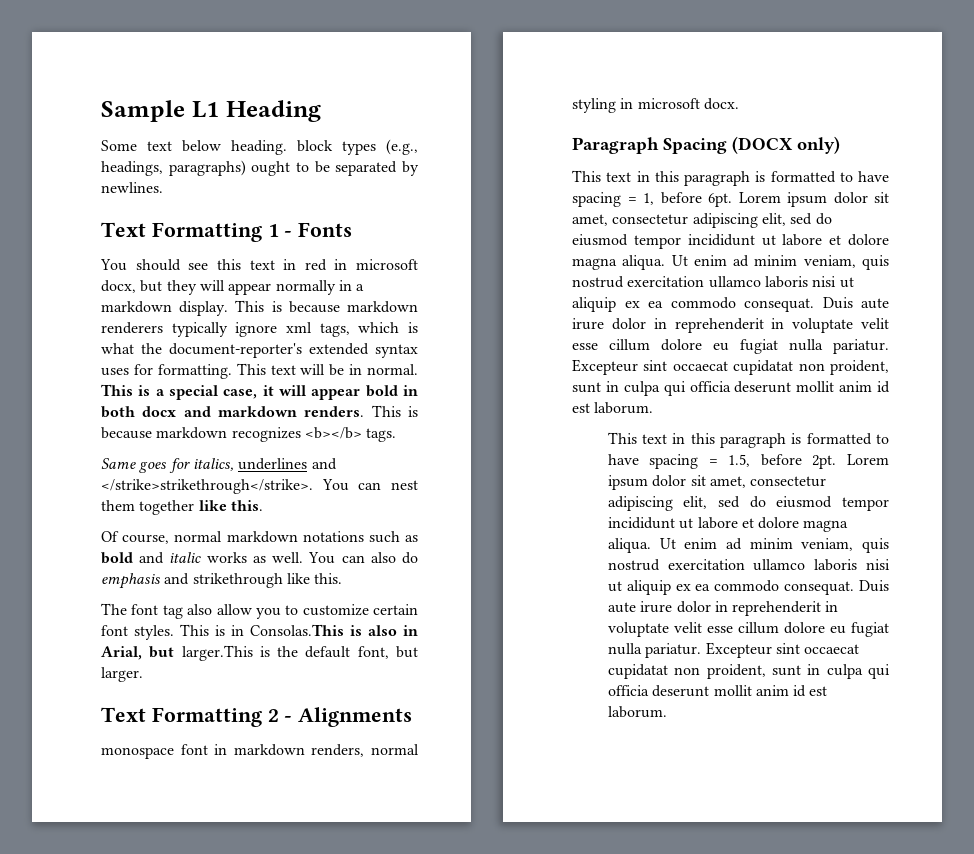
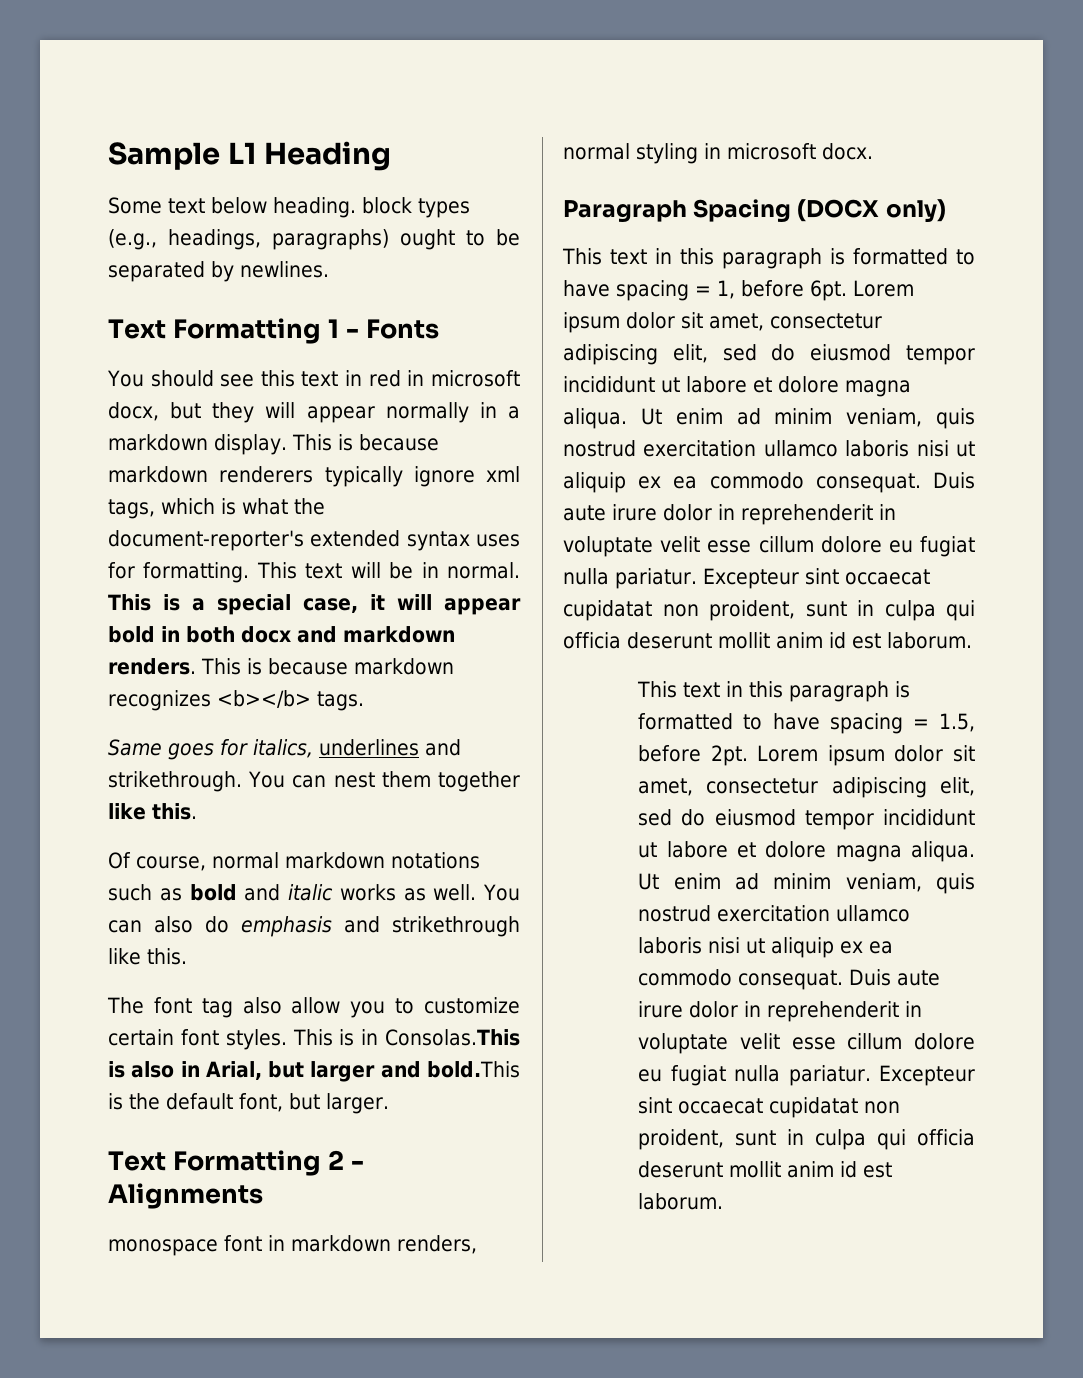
- Same goes for italics, underlines and </strike>strikethrough</strike>.
+ Same goes for italics, underlines and strikethrough.
- This is in Consolas.This is also in Arial, but larger.This is the default font, but larger.
+ This is in Consolas.This is also in Arial, but larger and bold.This is the default font, but larger.

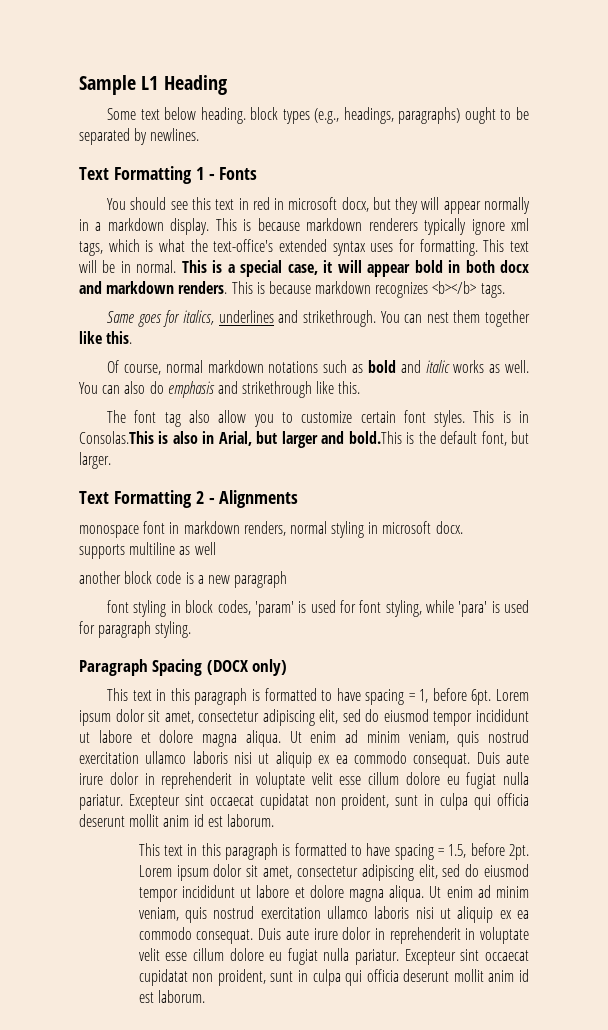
- This is because markdown renderers typically ignore xml tags, which is what the document-reporter's extended syntax uses for formatting.
+ This is because markdown renderers typically ignore xml tags, which is what the text-office's extended syntax uses for formatting.
+ supports multiline as well
+ another block code is a new paragraph
+ font styling in block codes, 'param' is used for font styling, while 'para' is used for paragraph styling.

